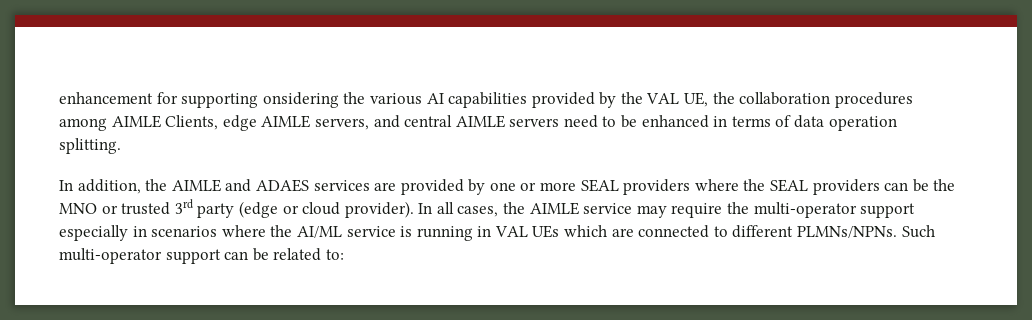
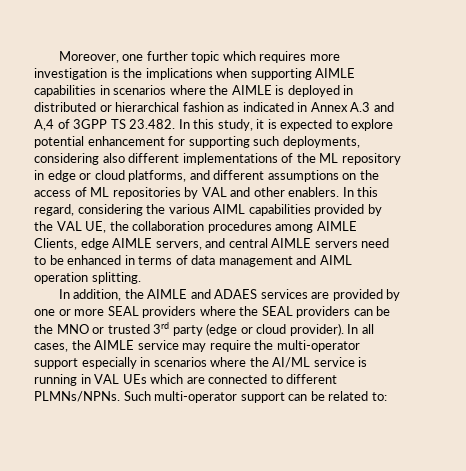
- enhancement for supporting onsidering the various AI capabilities provided by the VAL UE, the collaboration procedures among AIMLE Clients, edge AIMLE servers, and central AIMLE servers need to be enhanced in terms of data operation splitting.
+ Moreover, one further topic which requires more investigation is the implications when supporting AIMLE capabilities in scenarios where the AIMLE is deployed in distributed or hierarchical fashion as indicated in Annex A.3 and A,4 of 3GPP TS 23.482. In this study, it is expected to explore potential enhancement for supporting such deployments, considering also different implementations of the ML repository in edge or cloud platforms, and different assumptions on the access of ML repositories by VAL and other enablers. In this regard, considering the various AIML capabilities provided by the VAL UE, the collaboration procedures among AIMLE Clients, edge AIMLE servers, and central AIMLE servers need to be enhanced in terms of data management and AIML operation splitting.

